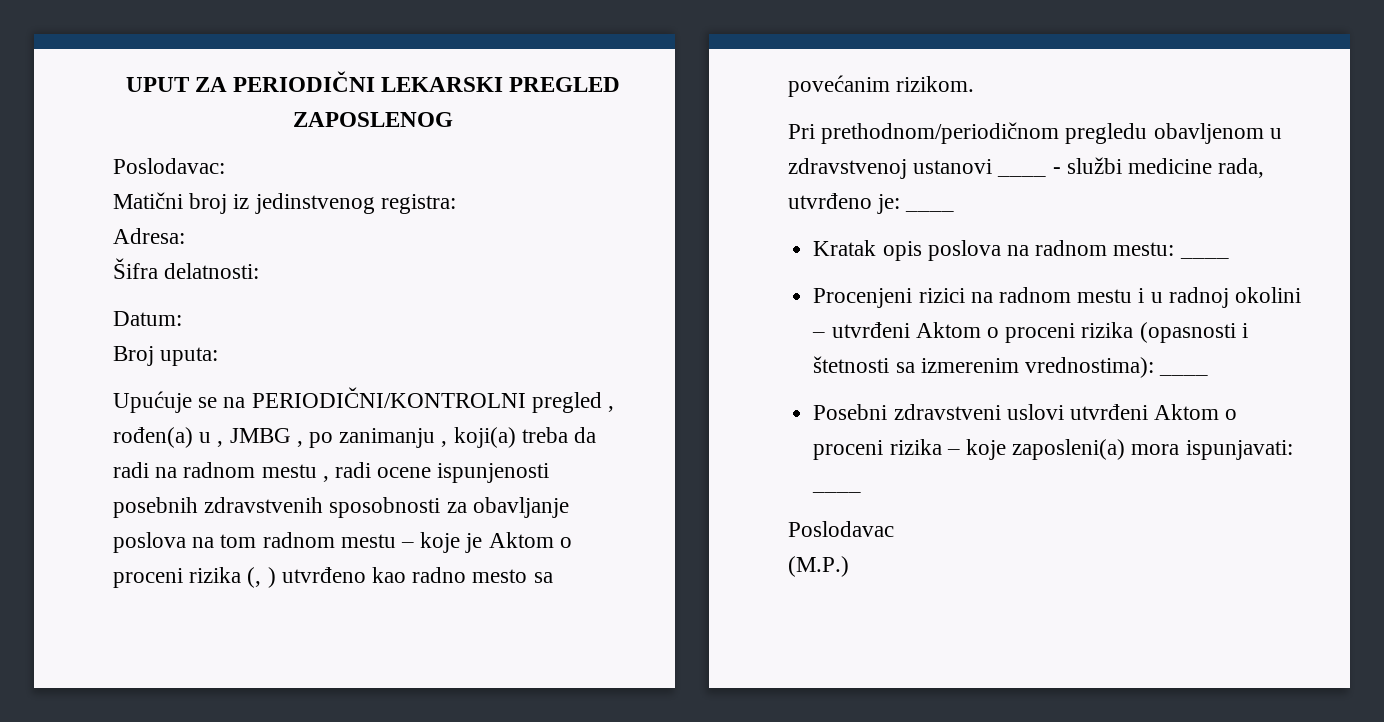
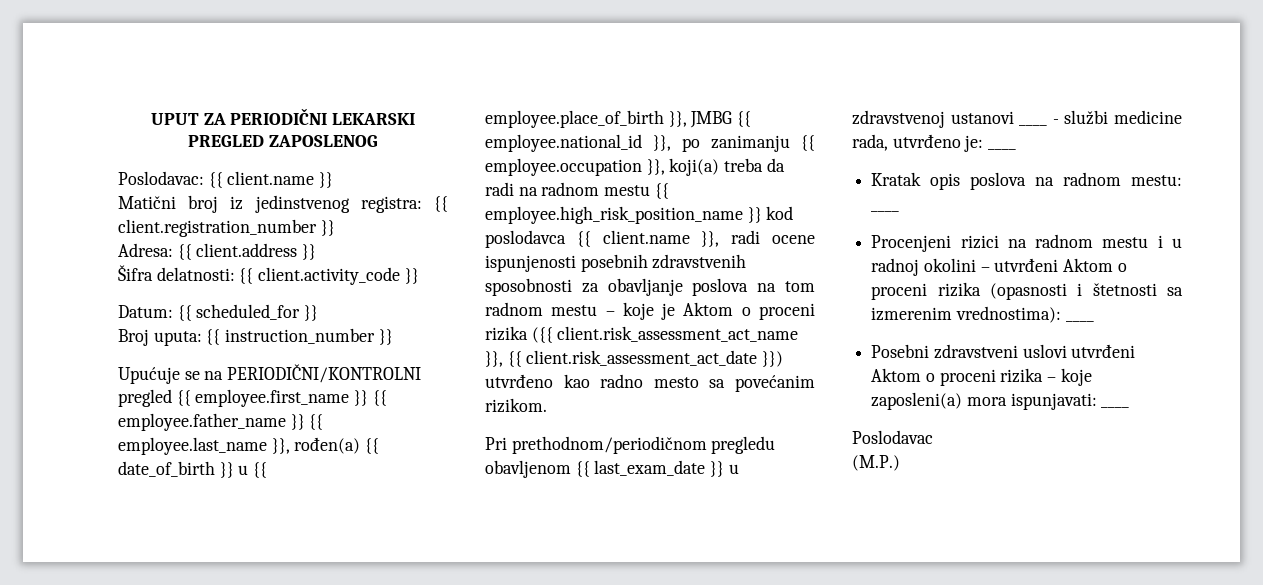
- Poslodavac:
+ Poslodavac: {{ client.name }}
- Matični broj iz jedinstvenog registra:
- Adresa:
- Šifra delatnosti:
- Datum:
+ Matični broj iz jedinstvenog registra: {{ client.registration_number }}
+ Adresa: {{ client.address }}
+ Šifra delatnosti: {{ client.activity_code }}
+ Datum: {{ scheduled_for }}
- Broj uputa:
+ Broj uputa: {{ instruction_number }}
- Upućuje se na PERIODIČNI/KONTROLNI pregled , rođen(a) u , JMBG , po zanimanju , koji(a) treba da radi na radnom mestu , radi ocene ispunjenosti posebnih zdravstvenih sposobnosti za obavljanje poslova na tom radnom mestu – koje je Aktom o proceni rizika (, ) utvrđeno kao radno mesto sa povećanim rizikom.
+ Upućuje se na PERIODIČNI/KONTROLNI pregled {{ employee.first_name }} {{ employee.father_name }} {{ employee.last_name }}, rođen(a) {{ date_of_birth }} u {{ employee.place_of_birth }}, JMBG {{ employee.national_id }}, po zanimanju {{ employee.occupation }}, koji(a) treba da radi na radnom mestu {{ employee.high_risk_position_name }} kod poslodavca {{ client.name }}, radi ocene ispunjenosti posebnih zdravstvenih sposobnosti za obavljanje poslova na tom radnom mestu – koje je Aktom o proceni rizika ({{ client.risk_assessment_act_name }}, {{ client.risk_assessment_act_date }}) utvrđeno kao radno mesto sa povećanim rizikom.
- Pri prethodnom/periodičnom pregledu obavljenom u zdravstvenoj ustanovi ____ - službi medicine rada, utvrđeno je: ____
+ Pri prethodnom/periodičnom pregledu obavljenom {{ last_exam_date }} u zdravstvenoj ustanovi ____ - službi medicine rada, utvrđeno je: ____

